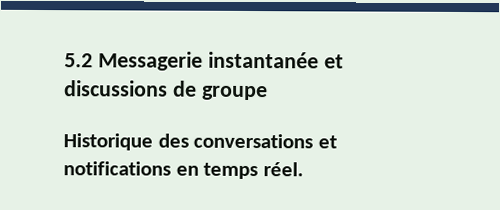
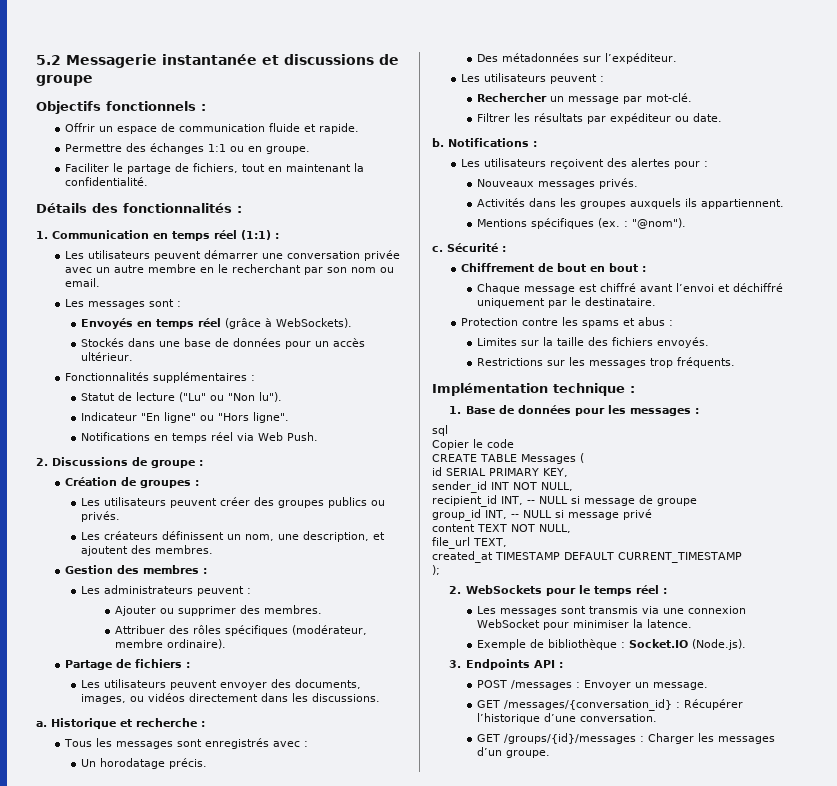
- Historique des conversations et notifications en temps réel.
+ Objectifs fonctionnels :
+ Offrir un espace de communication fluide et rapide.
+ Permettre des échanges 1:1 ou en groupe.
+ Faciliter le partage de fichiers, tout en maintenant la confidentialité.
+ Détails des fonctionnalités :
+ 1. Communication en temps réel (1:1) :
+ Les utilisateurs peuvent démarrer une conversation privée avec un autre membre en le recherchant par son nom ou email.
+ Les messages sont :
+ Envoyés en temps réel (grâce à WebSockets).
+ Stockés dans une base de données pour un accès ultérieur.
+ Fonctionnalités supplémentaires :
+ Statut de lecture ("Lu" ou "Non lu").
+ Indicateur "En ligne" ou "Hors ligne".
+ Notifications en temps réel via Web Push.
+ 2. Discussions de groupe :
+ Création de groupes :
+ Les utilisateurs peuvent créer des groupes publics ou privés.
+ Les créateurs définissent un nom, une description, et ajoutent des membres.
+ Gestion des membres :
+ Les administrateurs peuvent :
+ Ajouter ou supprimer des membres.
+ Attribuer des rôles spécifiques (modérateur, membre ordinaire).
+ Partage de fichiers :
+ Les utilisateurs peuvent envoyer des documents, images, ou vidéos directement dans les discussions.
+ a. Historique et recherche :
+ Tous les messages sont enregistrés avec :
+ Un horodatage précis.
+ Des métadonnées sur l’expéditeur.
+ Les utilisateurs peuvent :
+ Rechercher un message par mot-clé.
+ Filtrer les résultats par expéditeur ou date.
+ b. Notifications :
+ Les utilisateurs reçoivent des alertes pour :
+ Nouveaux messages privés.
+ Activités dans les groupes auxquels ils appartiennent.
+ Mentions spécifiques (ex. : "@nom").
+ c. Sécurité :
+ Chiffrement de bout en bout :
+ Chaque message est chiffré avant l’envoi et déchiffré uniquement par le destinataire.
+ Protection contre les spams et abus :
+ Limites sur la taille des fichiers envoyés.
+ Restrictions sur les messages trop fréquents.
+ Implémentation technique :
+ 1. Base de données pour les messages :
+ sql
+ Copier le code
+ CREATE TABLE Messages (
+ id SERIAL PRIMARY KEY,
+ sender_id INT NOT NULL,
+ recipient_id INT, -- NULL si message de groupe
+ group_id INT, -- NULL si message privé
+ content TEXT NOT NULL,
+ file_url TEXT,
+ created_at TIMESTAMP DEFAULT CURRENT_TIMESTAMP
+ );
+ 2. WebSockets pour le temps réel :
+ Les messages sont transmis via une connexion WebSocket pour minimiser la latence.
+ Exemple de bibliothèque : Socket.IO (Node.js).
+ 3. Endpoints API :
+ POST /messages : Envoyer un message.
+ GET /messages/{conversation_id} : Récupérer l’historique d’une conversation.
+ GET /groups/{id}/messages : Charger les messages d’un groupe.

